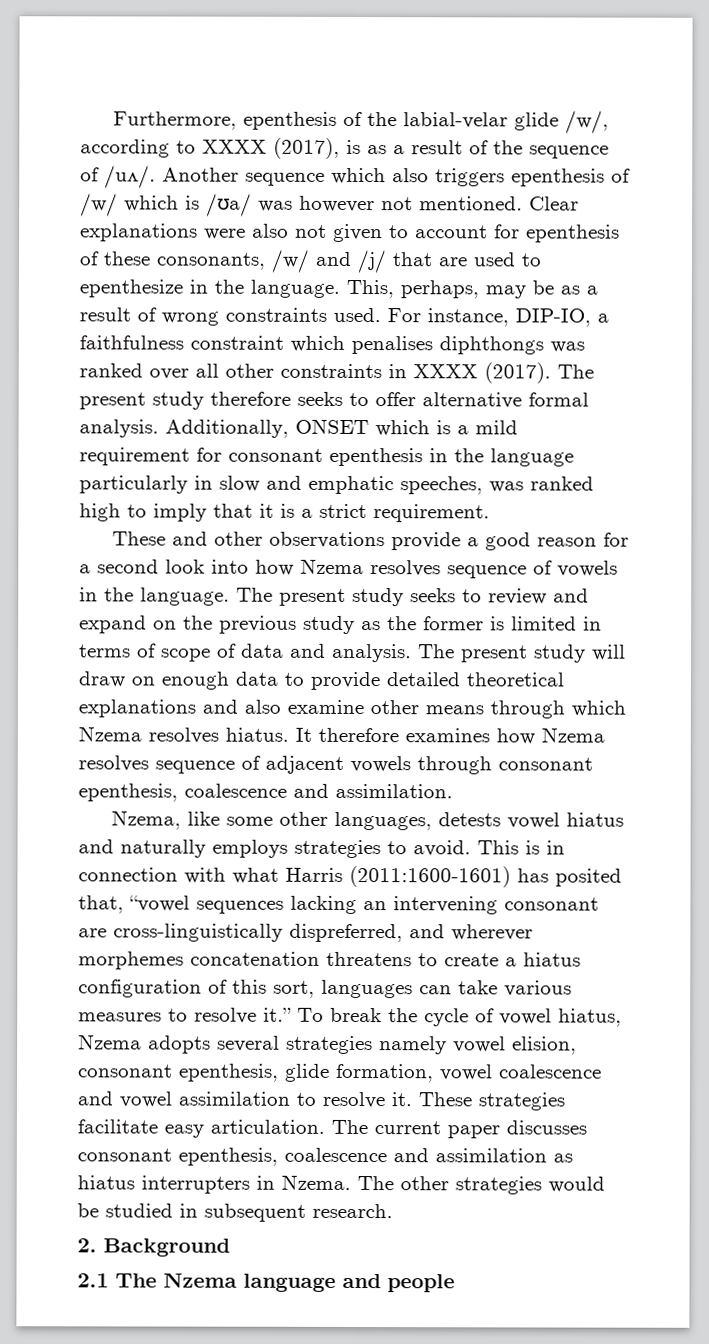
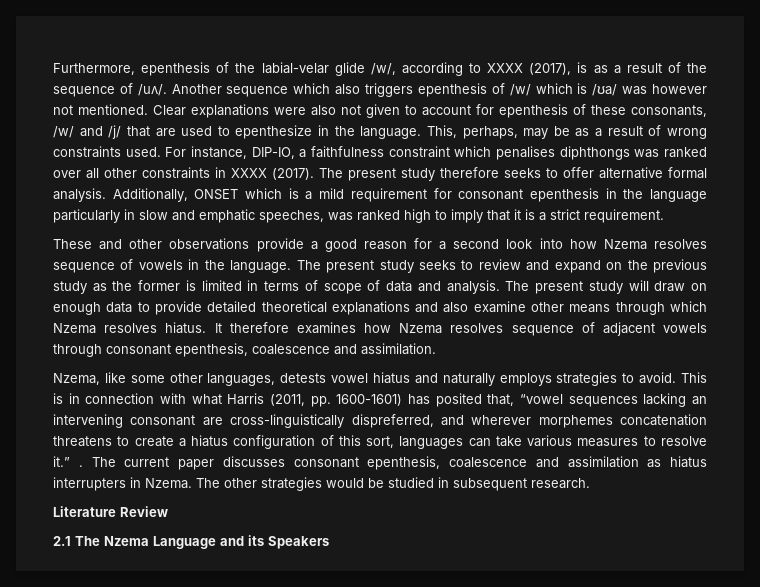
- This is in connection with what Harris (2011:1600-1601) has posited that, “vowel sequences lacking an intervening consonant are cross-linguistically dispreferred, and wherever morphemes concatenation threatens to create a hiatus configuration of this sort, languages can take various measures to resolve it.” To break the cycle of vowel hiatus, Nzema adopts several strategies namely vowel elision, consonant epenthesis, glide formation, vowel coalescence and vowel assimilation to resolve it. These strategies facilitate easy articulation.
+ This is in connection with what Harris (2011, pp. 1600-1601) has posited that, “vowel sequences lacking an intervening consonant are cross-linguistically dispreferred, and wherever morphemes concatenation threatens to create a hiatus configuration of this sort, languages can take various measures to resolve it.” .
- 2. Background
+ Literature Review
- 2.1 The Nzema language and people
+ 2.1 The Nzema Language and its Speakers

